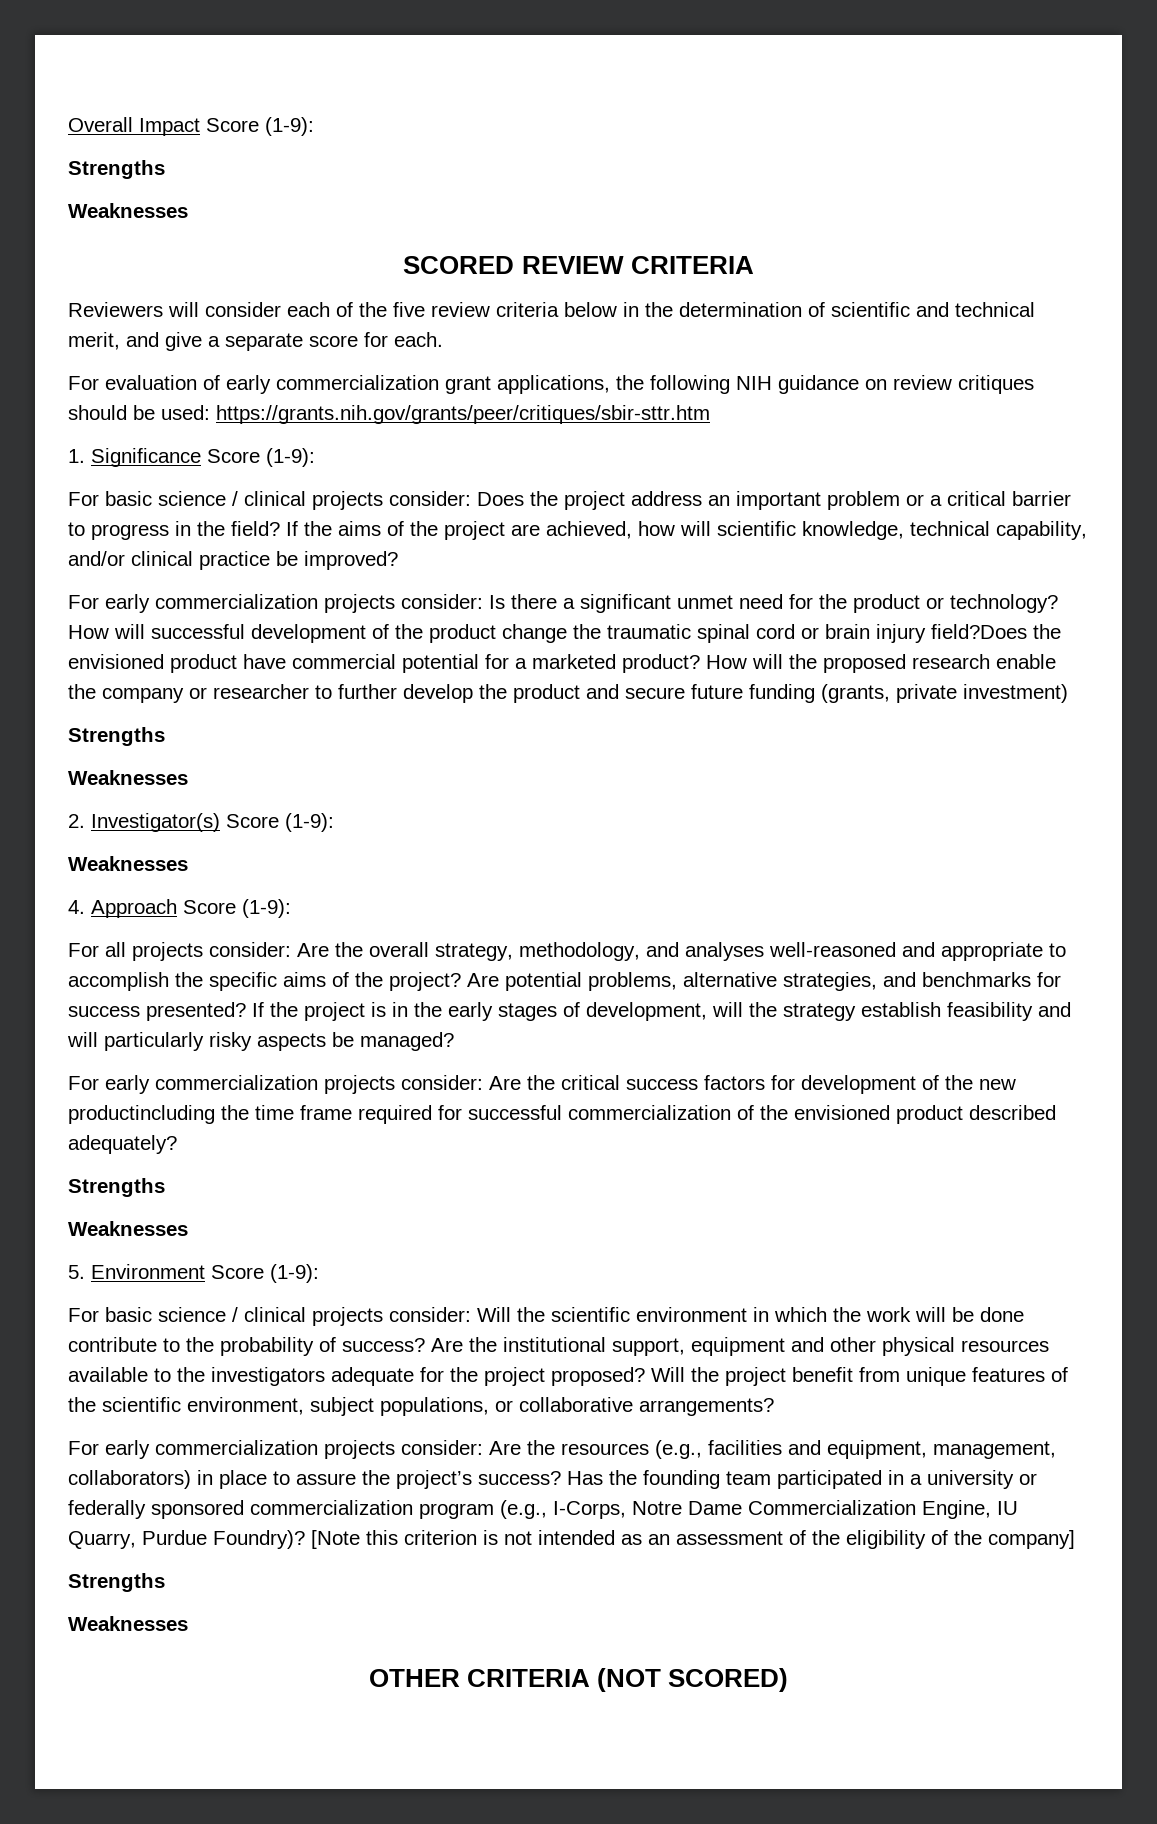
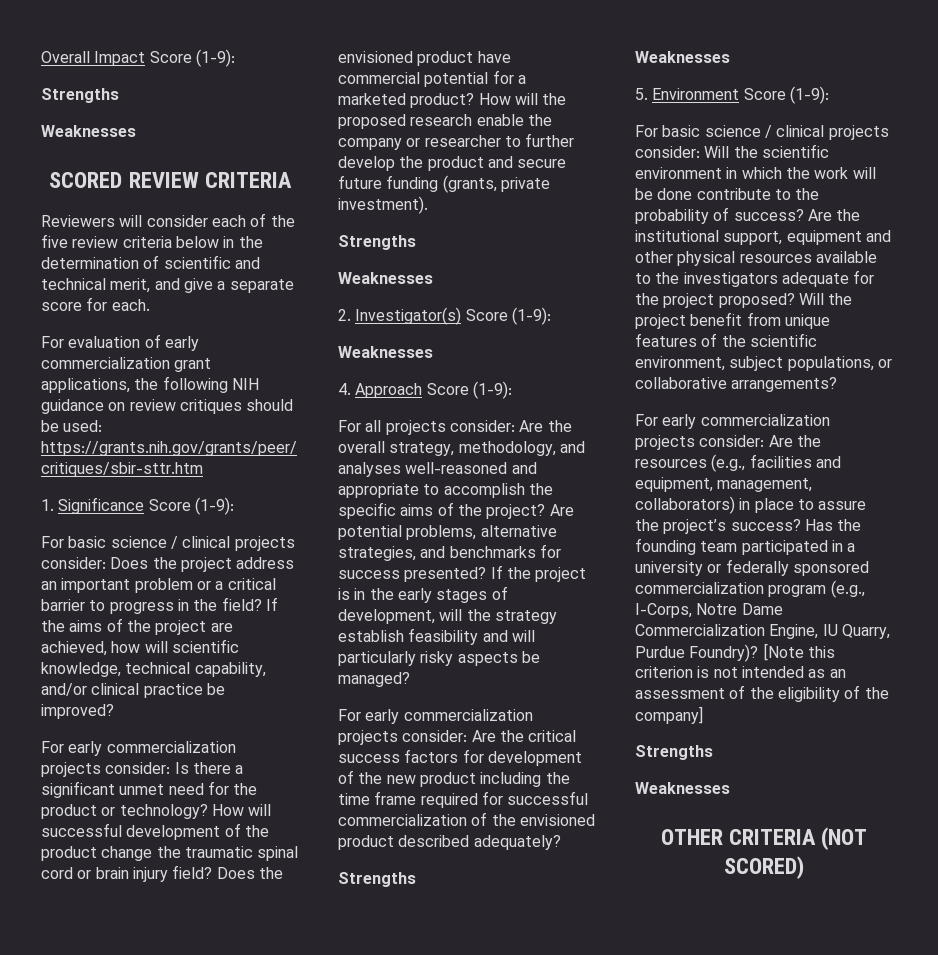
- How will successful development of the product change the traumatic spinal cord or brain injury field?Does the envisioned product have commercial potential for a marketed product?
+ How will successful development of the product change the traumatic spinal cord or brain injury field? Does the envisioned product have commercial potential for a marketed product?
- How will the proposed research enable the company or researcher to further develop the product and secure future funding (grants, private investment)
+ How will the proposed research enable the company or researcher to further develop the product and secure future funding (grants, private investment).
- For early commercialization projects consider: Are the critical success factors for development of the new productincluding the time frame required for successful commercialization of the envisioned product described adequately?
+ For early commercialization projects consider: Are the critical success factors for development of the new product including the time frame required for successful commercialization of the envisioned product described adequately?

